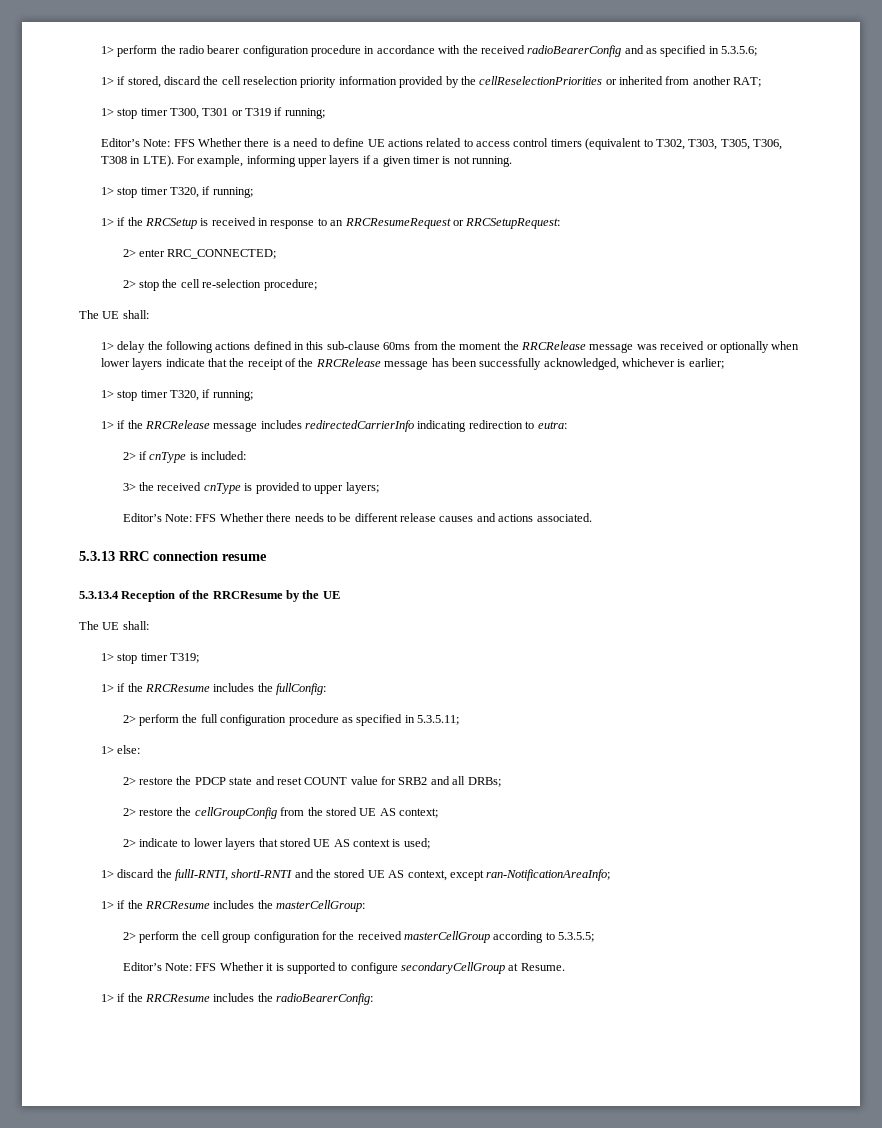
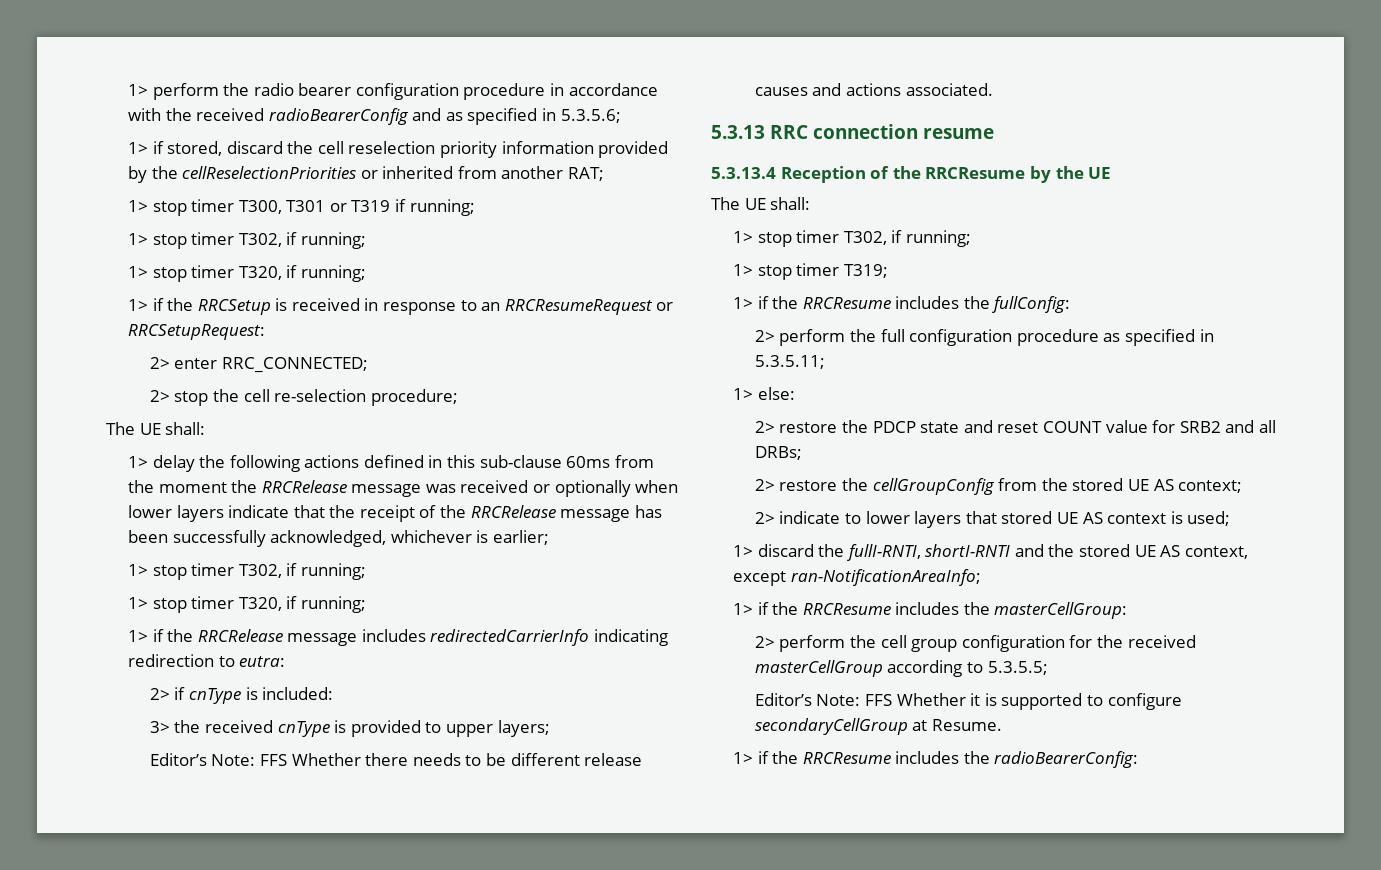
  1> stop timer T300, T301 or T319 if running;
- Editor’s Note: FFS Whether there is a need to define UE actions related to access control timers (equivalent to T302, T303, T305, T306, T308 in LTE). For example, informing upper layers if a given timer is not running.
+ 1> stop timer T302, if running;
  1> delay the following actions defined in this sub-clause 60ms from the moment the RRCRelease message was received or optionally when lower layers indicate that the receipt of the RRCRelease message has been successfully acknowledged, whichever is earlier;
+ 1> stop timer T302, if running;
  5.3.13.4 Reception of the RRCResume by the UE
  The UE shall:
+ 1> stop timer T302, if running;

